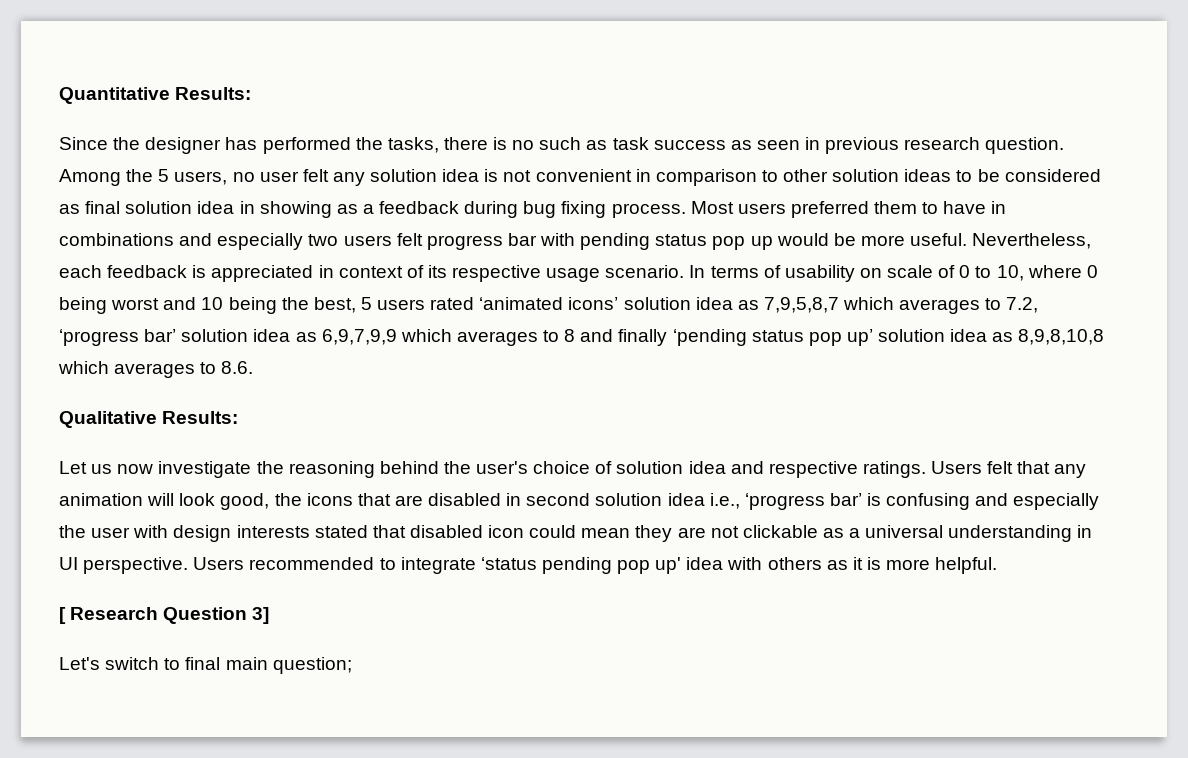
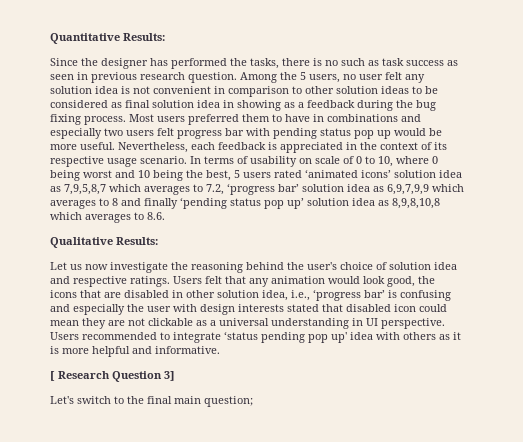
- Among the 5 users, no user felt any solution idea is not convenient in comparison to other solution ideas to be considered as final solution idea in showing as a feedback during bug fixing process.
+ Among the 5 users, no user felt any solution idea is not convenient in comparison to other solution ideas to be considered as final solution idea in showing as a feedback during the bug fixing process.
- Nevertheless, each feedback is appreciated in context of its respective usage scenario.
+ Nevertheless, each feedback is appreciated in the context of its respective usage scenario.
- Users felt that any animation will look good, the icons that are disabled in second solution idea i.e., ‘progress bar’ is confusing and especially the user with design interests stated that disabled icon could mean they are not clickable as a universal understanding in UI perspective.
+ Users felt that any animation would look good, the icons that are disabled in other solution idea, i.e., ‘progress bar’ is confusing and especially the user with design interests stated that disabled icon could mean they are not clickable as a universal understanding in UI perspective.
- Users recommended to integrate ‘status pending pop up' idea with others as it is more helpful.
+ Users recommended to integrate ‘status pending pop up' idea with others as it is more helpful and informative.
- Let's switch to final main question;
+ Let's switch to the final main question;

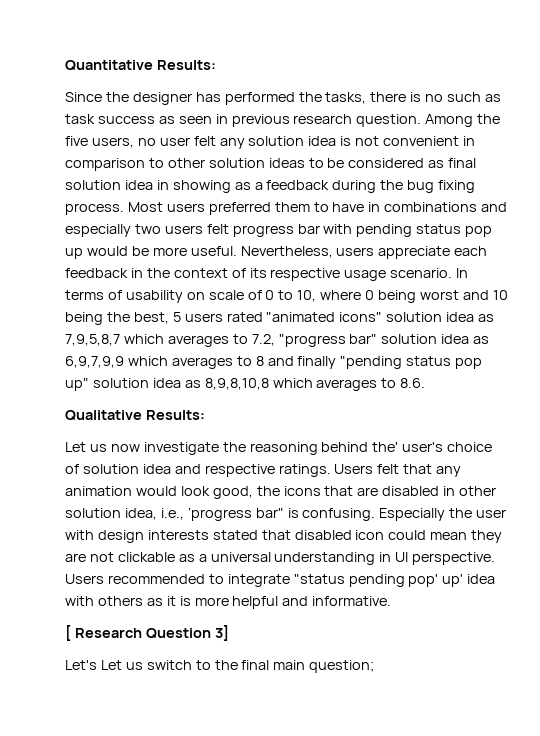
- Among the 5 users, no user felt any solution idea is not convenient in comparison to other solution ideas to be considered as final solution idea in showing as a feedback during the bug fixing process.
+ Among the five users, no user felt any solution idea is not convenient in comparison to other solution ideas to be considered as final solution idea in showing as a feedback during the bug fixing process.
- Nevertheless, each feedback is appreciated in the context of its respective usage scenario.
+ Nevertheless, users appreciate each feedback in the context of its respective usage scenario.
- In terms of usability on scale of 0 to 10, where 0 being worst and 10 being the best, 5 users rated ‘animated icons’ solution idea as 7,9,5,8,7 which averages to 7.2, ‘progress bar’ solution idea as 6,9,7,9,9 which averages to 8 and finally ‘pending status pop up’ solution idea as 8,9,8,10,8 which averages to 8.6.
+ In terms of usability on scale of 0 to 10, where 0 being worst and 10 being the best, 5 users rated "animated icons" solution idea as 7,9,5,8,7 which averages to 7.2, "progress bar" solution idea as 6,9,7,9,9 which averages to 8 and finally "pending status pop up" solution idea as 8,9,8,10,8 which averages to 8.6.
- Let us now investigate the reasoning behind the user's choice of solution idea and respective ratings.
+ Let us now investigate the reasoning behind the' user's choice of solution idea and respective ratings.
- Users felt that any animation would look good, the icons that are disabled in other solution idea, i.e., ‘progress bar’ is confusing and especially the user with design interests stated that disabled icon could mean they are not clickable as a universal understanding in UI perspective.
+ Users felt that any animation would look good, the icons that are disabled in other solution idea, i.e., ‘progress bar" is confusing. Especially the user with design interests stated that disabled icon could mean they are not clickable as a universal understanding in UI perspective.
- Users recommended to integrate ‘status pending pop up' idea with others as it is more helpful and informative.
+ Users recommended to integrate "status pending pop' up' idea with others as it is more helpful and informative.
- Let's switch to the final main question;
+ Let's Let us switch to the final main question;

